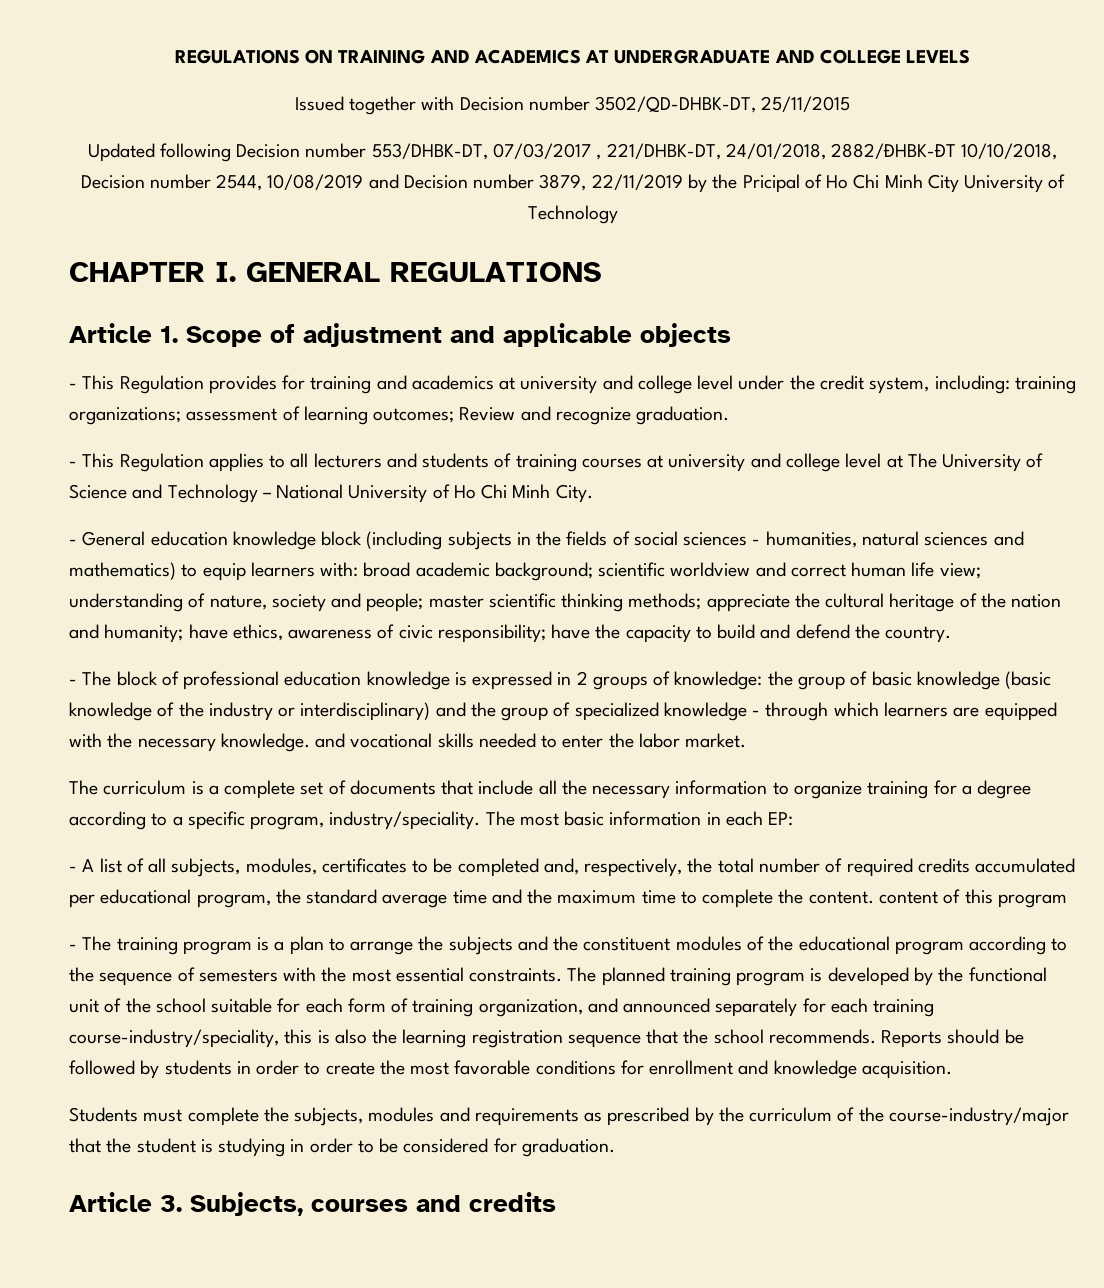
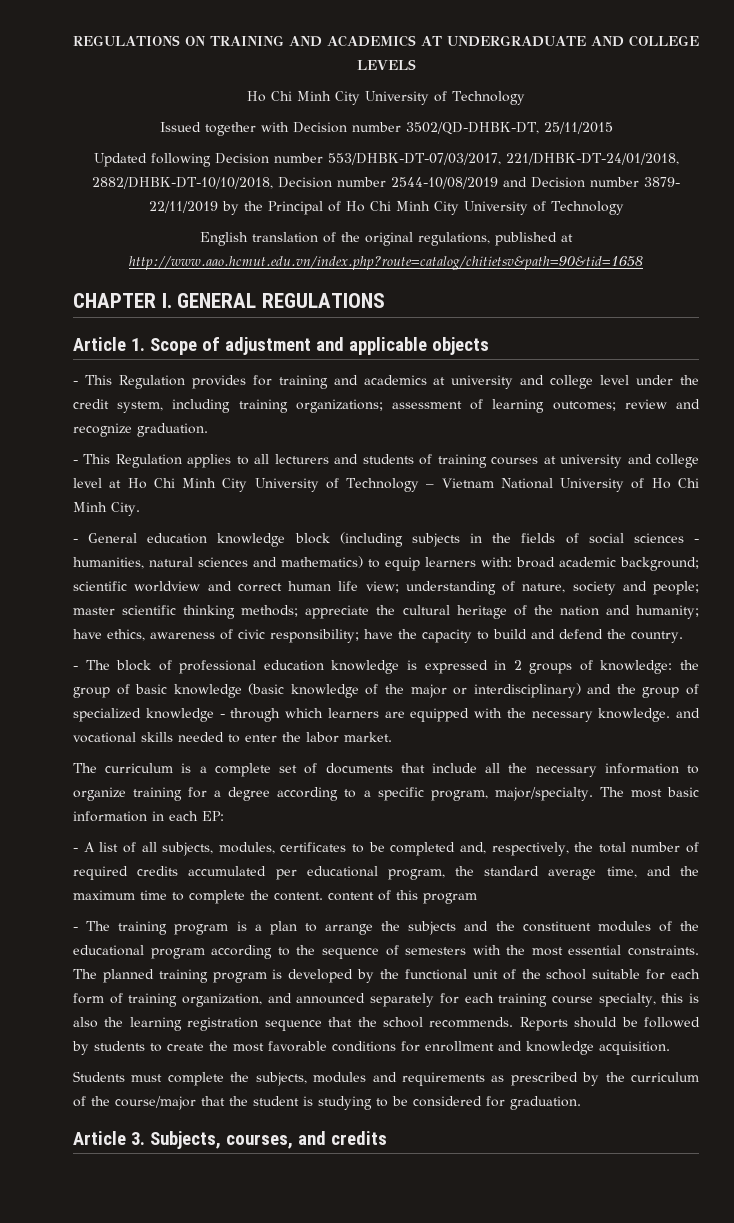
  REGULATIONS ON TRAINING AND ACADEMICS AT UNDERGRADUATE AND COLLEGE LEVELS
+ Ho Chi Minh City University of Technology
- Updated following Decision number 553/DHBK-DT, 07/03/2017 , 221/DHBK-DT, 24/01/2018, 2882/ĐHBK-ĐT 10/10/2018, Decision number 2544, 10/08/2019 and Decision number 3879, 22/11/2019 by the Pricipal of Ho Chi Minh City University of Technology
+ Updated following Decision number 553/DHBK-DT-07/03/2017, 221/DHBK-DT-24/01/2018, 2882/DHBK-DT-10/10/2018, Decision number 2544-10/08/2019 and Decision number 3879- 22/11/2019 by the Principal of Ho Chi Minh City University of Technology
+ English translation of the original regulations, published at http://www.aao.hcmut.edu.vn/index.php?route=catalog/chitietsv&path=90&tid=1658
- - This Regulation provides for training and academics at university and college level under the credit system, including: training organizations; assessment of learning outcomes; Review and recognize graduation.
+ - This Regulation provides for training and academics at university and college level under the credit system, including training organizations; assessment of learning outcomes; review and recognize graduation.
- - This Regulation applies to all lecturers and students of training courses at university and college level at The University of Science and Technology – National University of Ho Chi Minh City.
+ - This Regulation applies to all lecturers and students of training courses at university and college level at Ho Chi Minh City University of Technology – Vietnam National University of Ho Chi Minh City.
- - The block of professional education knowledge is expressed in 2 groups of knowledge: the group of basic knowledge (basic knowledge of the industry or interdisciplinary) and the group of specialized knowledge - through which learners are equipped with the necessary knowledge. and vocational skills needed to enter the labor market.
+ - The block of professional education knowledge is expressed in 2 groups of knowledge: the group of basic knowledge (basic knowledge of the major or interdisciplinary) and the group of specialized knowledge - through which learners are equipped with the necessary knowledge. and vocational skills needed to enter the labor market.
- The curriculum is a complete set of documents that include all the necessary information to organize training for a degree according to a specific program, industry/speciality.
+ The curriculum is a complete set of documents that include all the necessary information to organize training for a degree according to a specific program, major/specialty.
- - A list of all subjects, modules, certificates to be completed and, respectively, the total number of required credits accumulated per educational program, the standard average time and the maximum time to complete the content. content of this program
+ - A list of all subjects, modules, certificates to be completed and, respectively, the total number of required credits accumulated per educational program, the standard average time, and the maximum time to complete the content. content of this program
- The planned training program is developed by the functional unit of the school suitable for each form of training organization, and announced separately for each training course-industry/speciality, this is also the learning registration sequence that the school recommends.
+ The planned training program is developed by the functional unit of the school suitable for each form of training organization, and announced separately for each training course specialty, this is also the learning registration sequence that the school recommends.
- Reports should be followed by students in order to create the most favorable conditions for enrollment and knowledge acquisition.
+ Reports should be followed by students to create the most favorable conditions for enrollment and knowledge acquisition.
- Students must complete the subjects, modules and requirements as prescribed by the curriculum of the course-industry/major that the student is studying in order to be considered for graduation.
+ Students must complete the subjects, modules and requirements as prescribed by the curriculum of the course/major that the student is studying to be considered for graduation.
- Article 3. Subjects, courses and credits
+ Article 3. Subjects, courses, and credits

